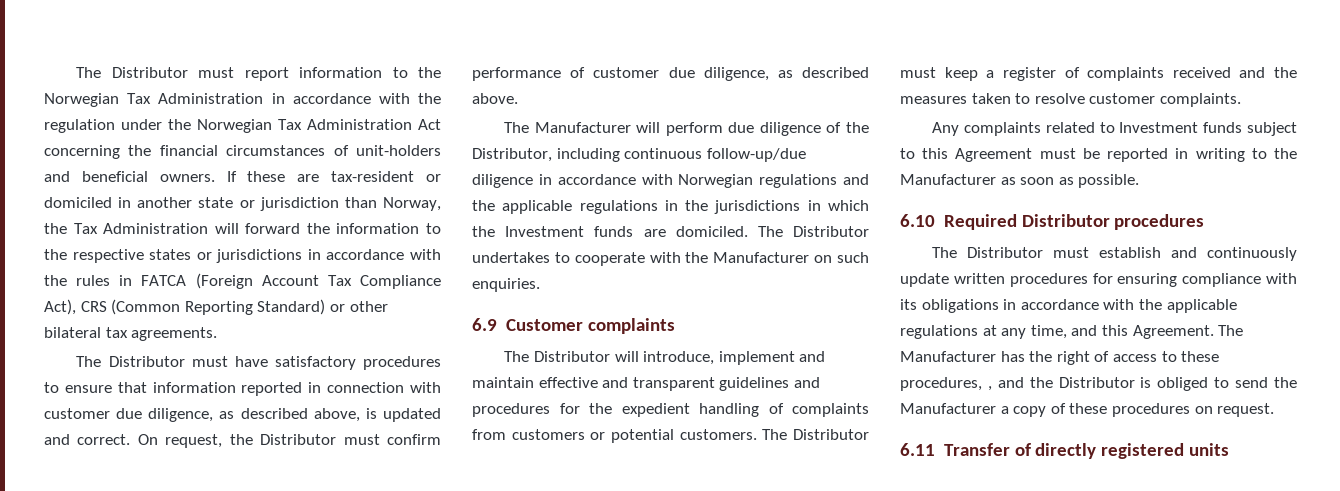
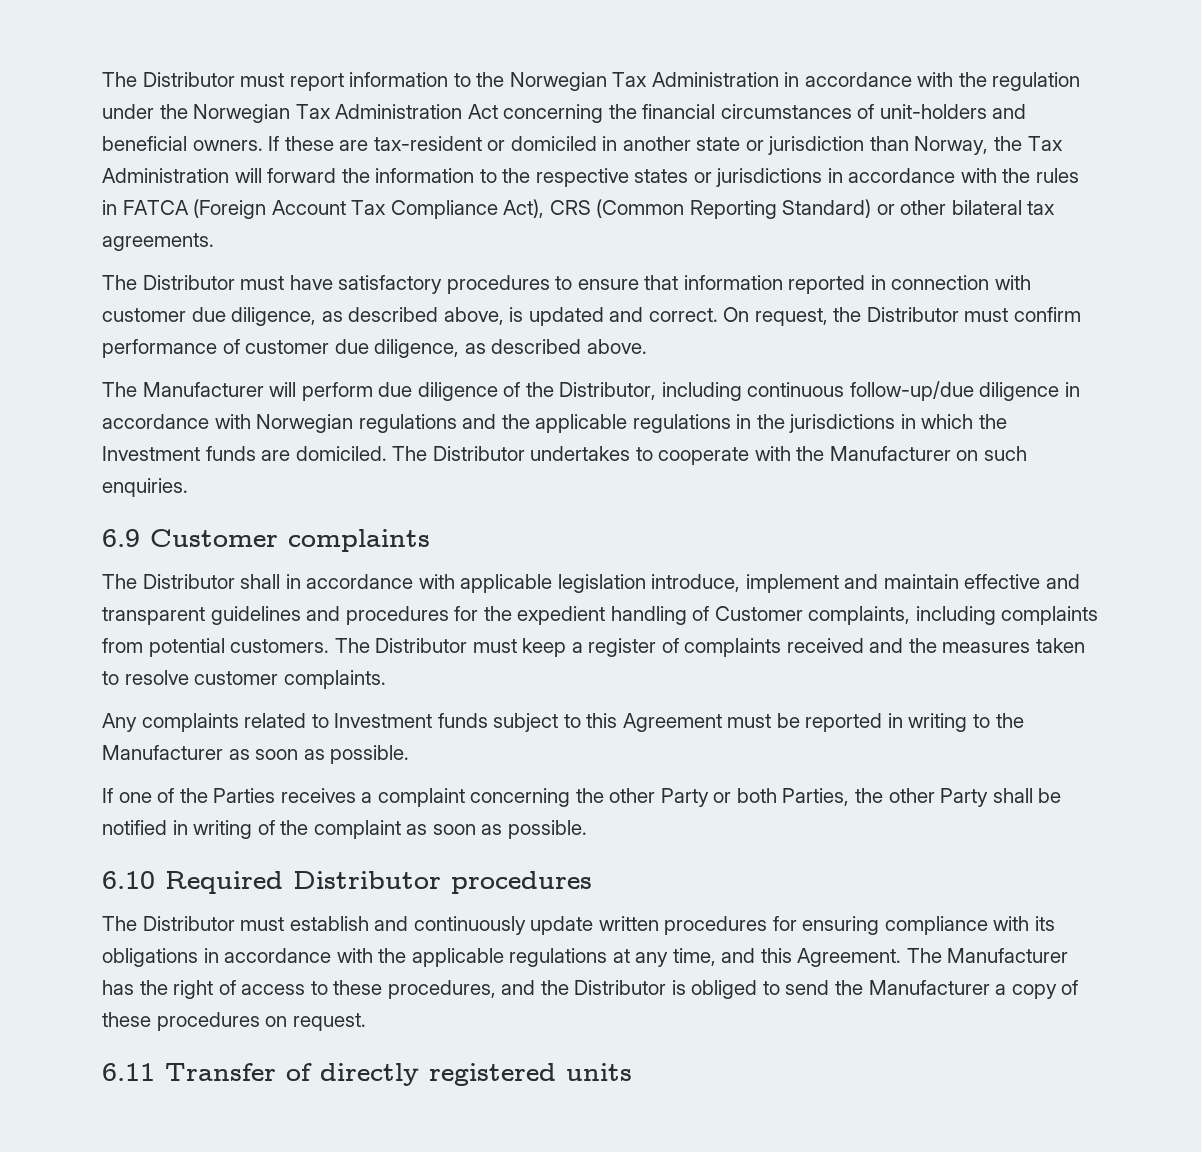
- The Distributor will introduce, implement and maintain effective and transparent guidelines and procedures for the expedient handling of complaints from customers or potential customers.
+ The Distributor shall in accordance with applicable legislation introduce, implement and maintain effective and transparent guidelines and procedures for the expedient handling of Customer complaints, including complaints from potential customers.
+ If one of the Parties receives a complaint concerning the other Party or both Parties, the other Party shall be notified in writing of the complaint as soon as possible.
- The Manufacturer has the right of access to these procedures, , and the Distributor is obliged to send the Manufacturer a copy of these procedures on request.
+ The Manufacturer has the right of access to these procedures, and the Distributor is obliged to send the Manufacturer a copy of these procedures on request.

